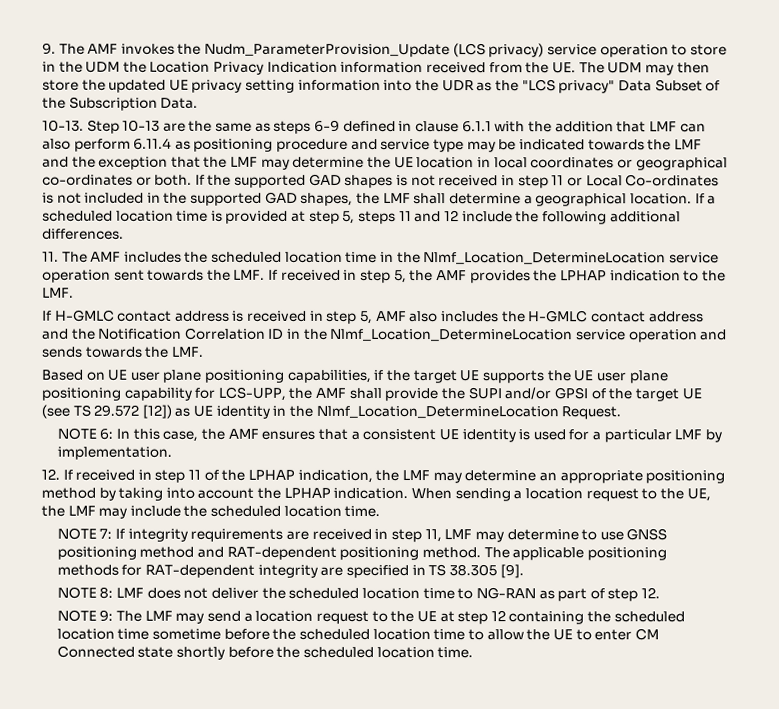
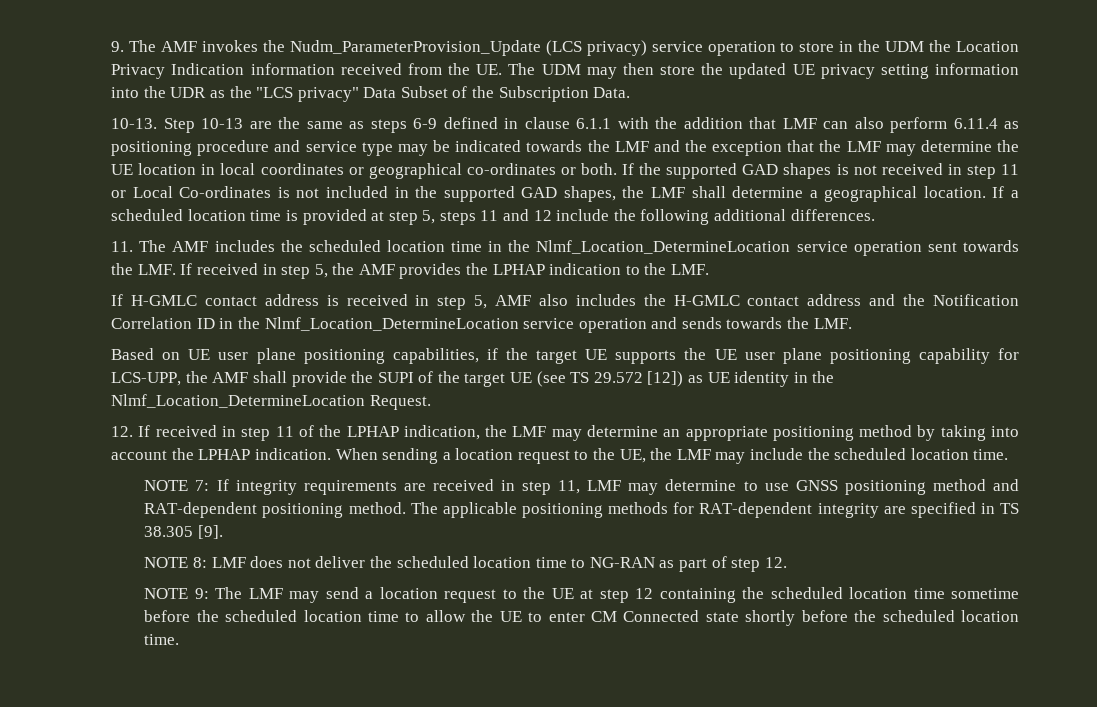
- Based on UE user plane positioning capabilities, if the target UE supports the UE user plane positioning capability for LCS-UPP, the AMF shall provide the SUPI and/or GPSI of the target UE (see TS 29.572 [12]) as UE identity in the Nlmf_Location_DetermineLocation Request.
+ Based on UE user plane positioning capabilities, if the target UE supports the UE user plane positioning capability for LCS-UPP, the AMF shall provide the SUPI of the target UE (see TS 29.572 [12]) as UE identity in the Nlmf_Location_DetermineLocation Request.
- NOTE 6: In this case, the AMF ensures that a consistent UE identity is used for a particular LMF by implementation.

